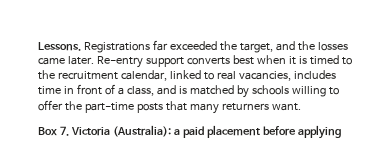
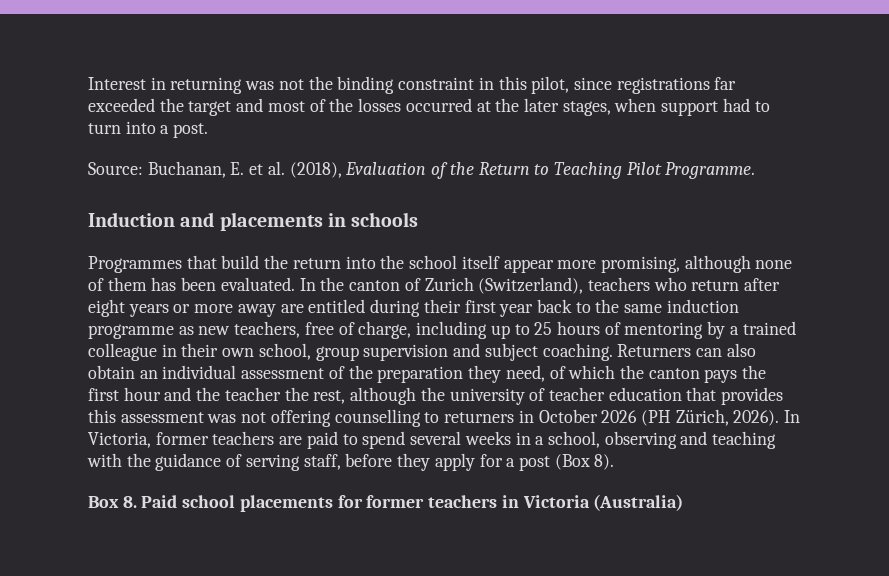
- Lessons. Registrations far exceeded the target, and the losses came later. Re-entry support converts best when it is timed to the recruitment calendar, linked to real vacancies, includes time in front of a class, and is matched by schools willing to offer the part-time posts that many returners want.
- Box 7. Victoria (Australia): a paid placement before applying
+ Interest in returning was not the binding constraint in this pilot, since registrations far exceeded the target and most of the losses occurred at the later stages, when support had to turn into a post.
+ Source: Buchanan, E. et al. (2018), Evaluation of the Return to Teaching Pilot Programme.
+ Induction and placements in schools
+ Programmes that build the return into the school itself appear more promising, although none of them has been evaluated. In the canton of Zurich (Switzerland), teachers who return after eight years or more away are entitled during their first year back to the same induction programme as new teachers, free of charge, including up to 25 hours of mentoring by a trained colleague in their own school, group supervision and subject coaching. Returners can also obtain an individual assessment of the preparation they need, of which the canton pays the first hour and the teacher the rest, although the university of teacher education that provides this assessment was not offering counselling to returners in October 2026 (PH Zürich, 2026). In Victoria, former teachers are paid to spend several weeks in a school, observing and teaching with the guidance of serving staff, before they apply for a post (Box 8).
+ Box 8. Paid school placements for former teachers in Victoria (Australia)

